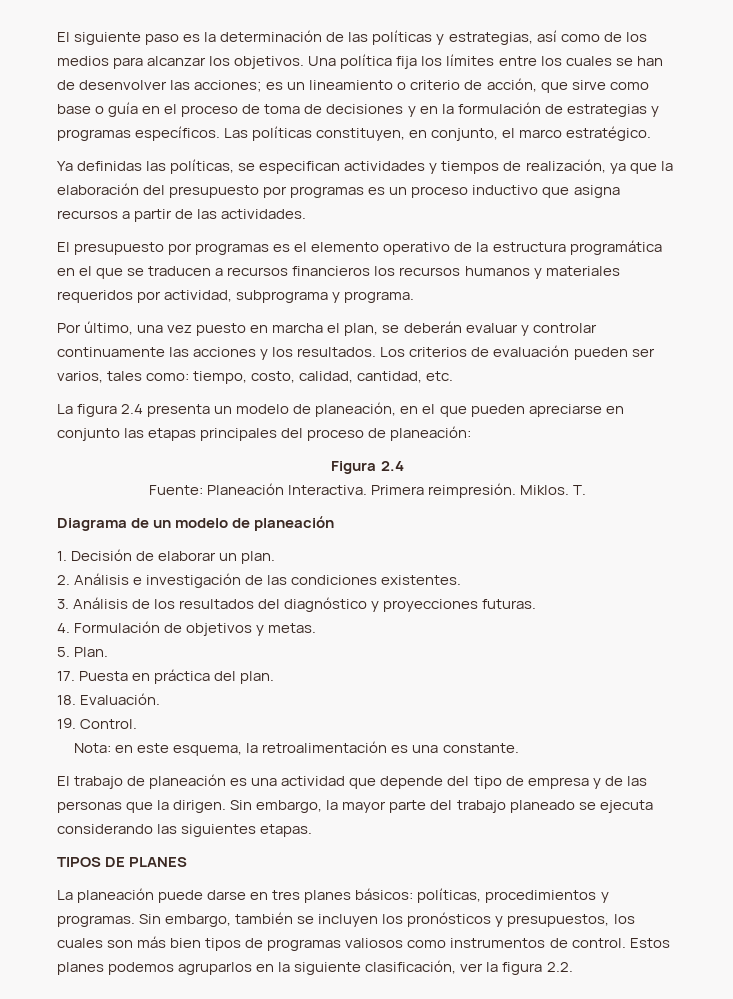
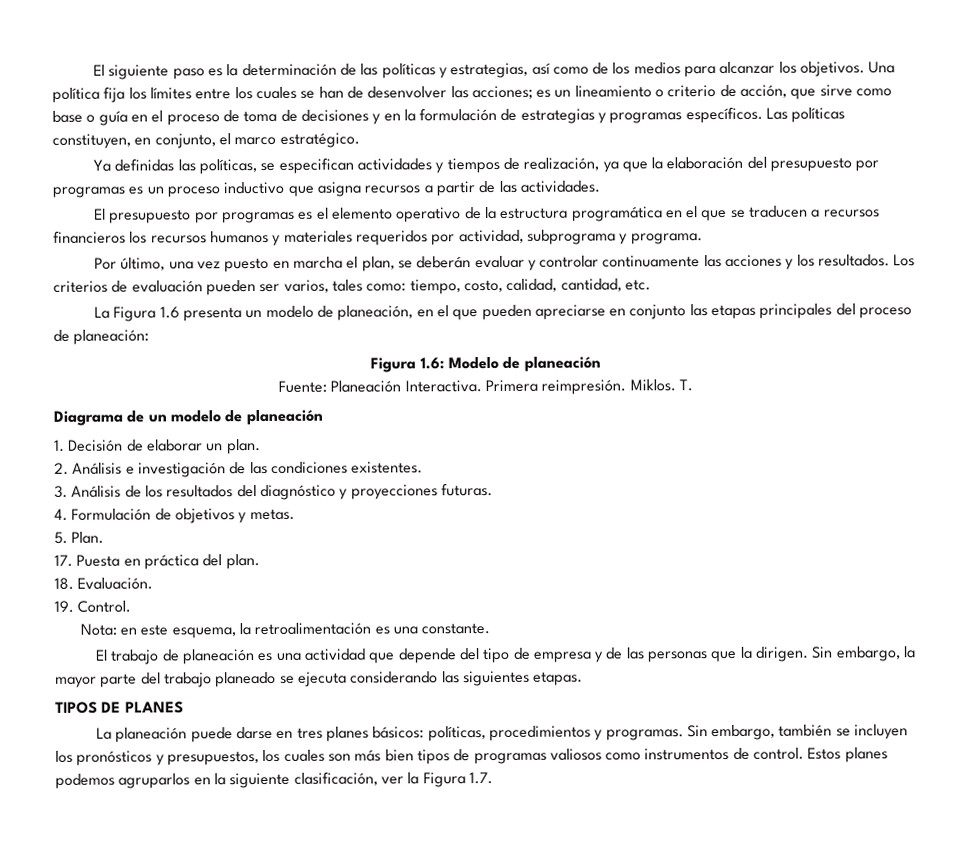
- La figura 2.4 presenta un modelo de planeación, en el que pueden apreciarse en conjunto las etapas principales del proceso de planeación:
+ La Figura 1.6 presenta un modelo de planeación, en el que pueden apreciarse en conjunto las etapas principales del proceso de planeación:
- Figura 2.4
+ Figura 1.6: Modelo de planeación
- Estos planes podemos agruparlos en la siguiente clasificación, ver la figura 2.2.
+ Estos planes podemos agruparlos en la siguiente clasificación, ver la Figura 1.7.

